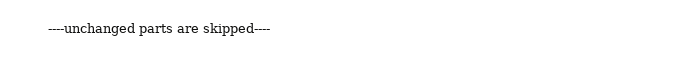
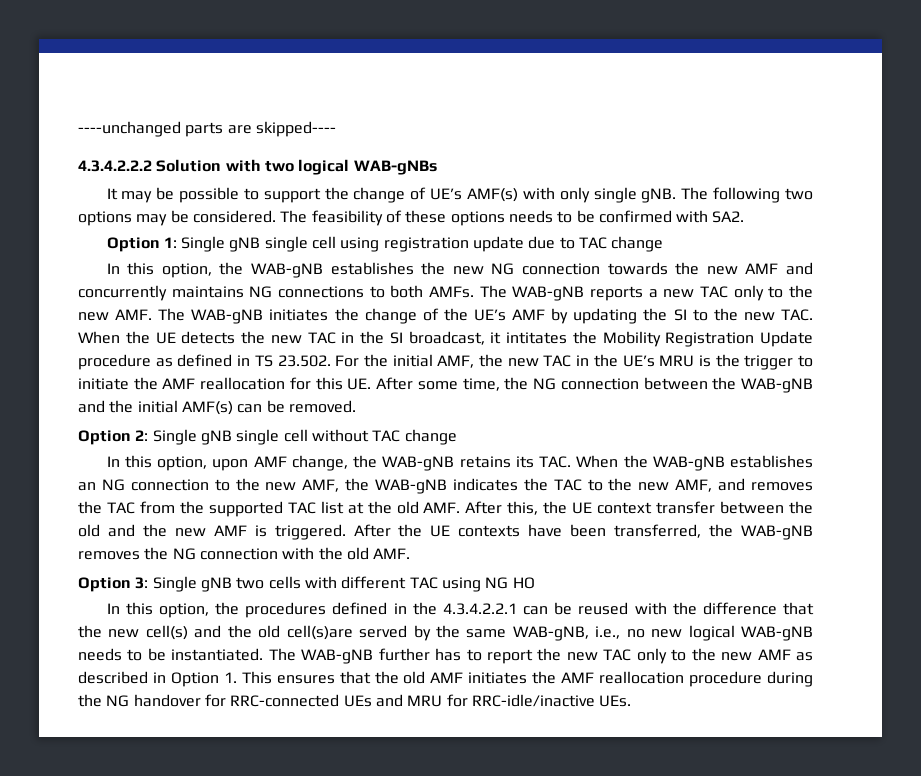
+ 4.3.4.2.2.2 Solution with two logical WAB-gNBs
+ It may be possible to support the change of UE’s AMF(s) with only single gNB. The following two options may be considered. The feasibility of these options needs to be confirmed with SA2.
+ Option 1: Single gNB single cell using registration update due to TAC change
+ In this option, the WAB-gNB establishes the new NG connection towards the new AMF and concurrently maintains NG connections to both AMFs. The WAB-gNB reports a new TAC only to the new AMF. The WAB-gNB initiates the change of the UE’s AMF by updating the SI to the new TAC. When the UE detects the new TAC in the SI broadcast, it intitates the Mobility Registration Update procedure as defined in TS 23.502. For the initial AMF, the new TAC in the UE’s MRU is the trigger to initiate the AMF reallocation for this UE. After some time, the NG connection between the WAB-gNB and the initial AMF(s) can be removed.
+ Option 2: Single gNB single cell without TAC change
+ In this option, upon AMF change, the WAB-gNB retains its TAC. When the WAB-gNB establishes an NG connection to the new AMF, the WAB-gNB indicates the TAC to the new AMF, and removes the TAC from the supported TAC list at the old AMF. After this, the UE context transfer between the old and the new AMF is triggered. After the UE contexts have been transferred, the WAB-gNB removes the NG connection with the old AMF.
+ Option 3: Single gNB two cells with different TAC using NG HO
+ In this option, the procedures defined in the 4.3.4.2.2.1 can be reused with the difference that the new cell(s) and the old cell(s)are served by the same WAB-gNB, i.e., no new logical WAB-gNB needs to be instantiated. The WAB-gNB further has to report the new TAC only to the new AMF as described in Option 1. This ensures that the old AMF initiates the AMF reallocation procedure during the NG handover for RRC-connected UEs and MRU for RRC-idle/inactive UEs.

